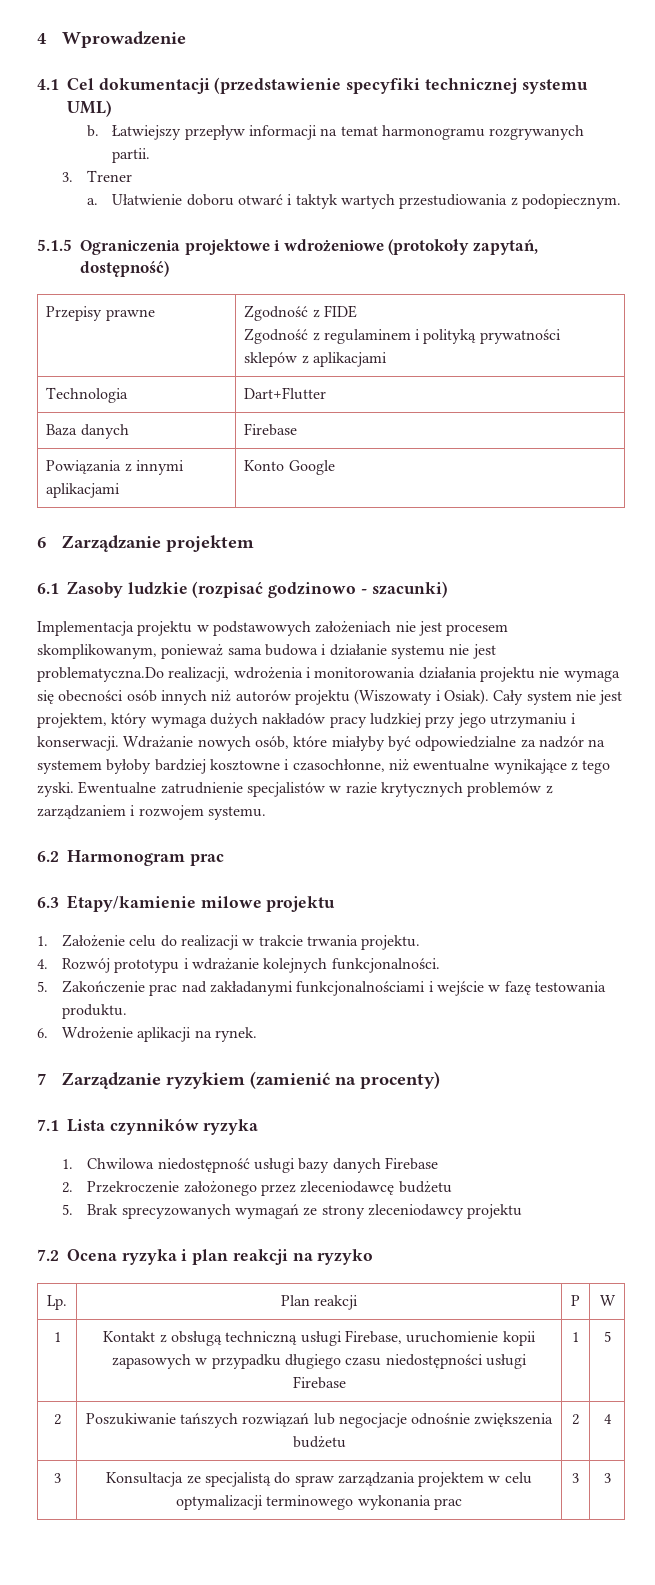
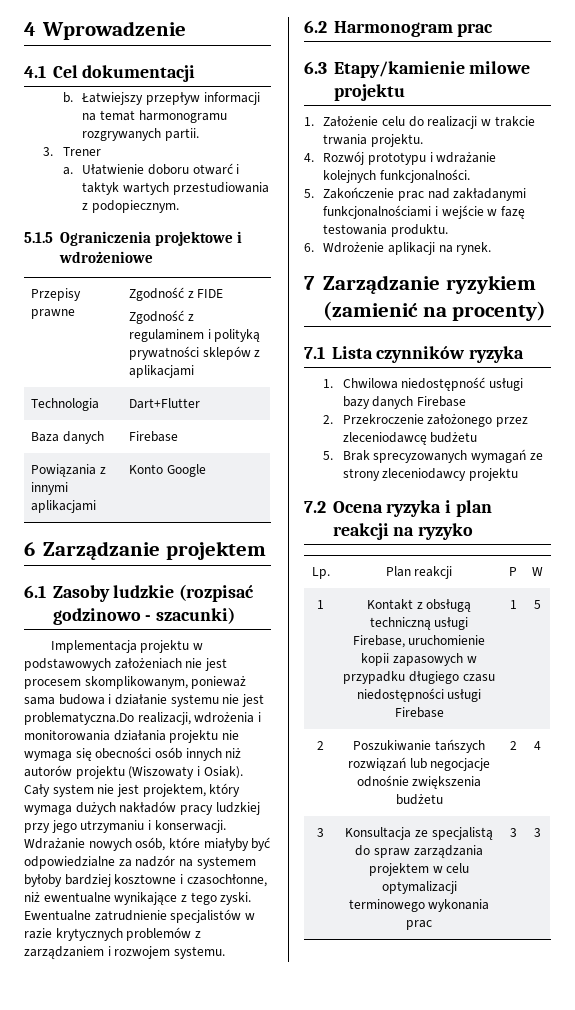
- 4.1 Cel dokumentacji (przedstawienie specyfiki technicznej systemu UML)
+ 4.1 Cel dokumentacji
- 5.1.5 Ograniczenia projektowe i wdrożeniowe (protokoły zapytań, dostępność)
+ 5.1.5 Ograniczenia projektowe i wdrożeniowe

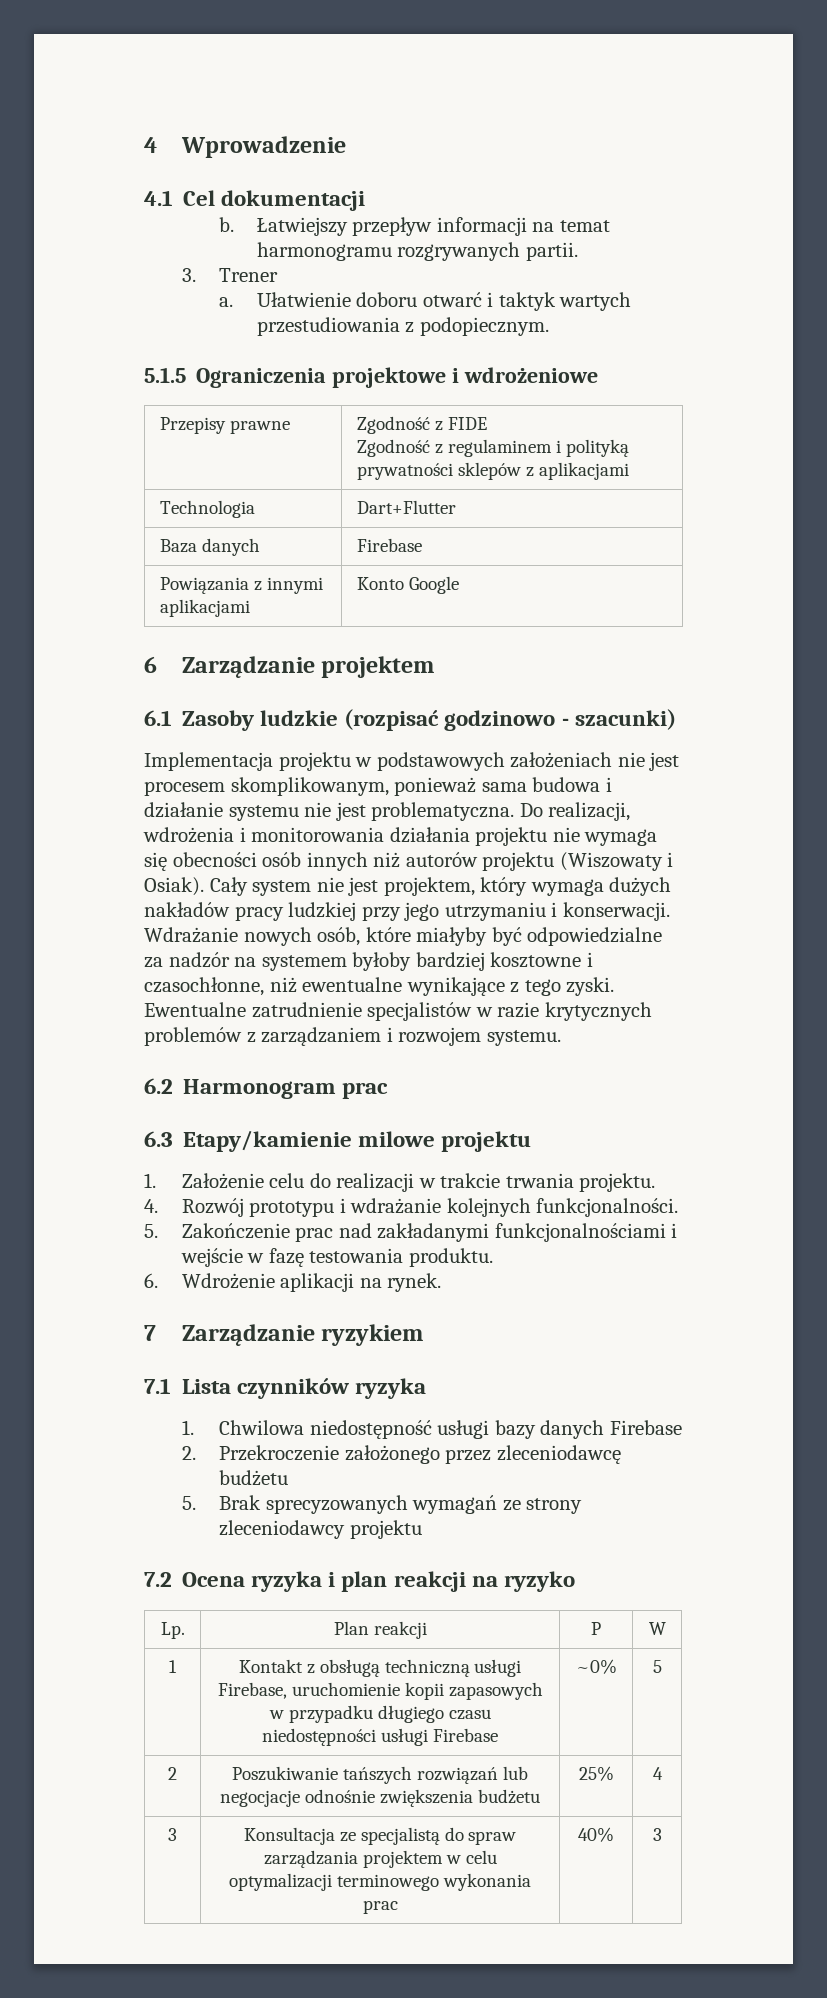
- Implementacja projektu w podstawowych założeniach nie jest procesem skomplikowanym, ponieważ sama budowa i działanie systemu nie jest problematyczna.Do realizacji, wdrożenia i monitorowania działania projektu nie wymaga się obecności osób innych niż autorów projektu (Wiszowaty i Osiak).
+ Implementacja projektu w podstawowych założeniach nie jest procesem skomplikowanym, ponieważ sama budowa i działanie systemu nie jest problematyczna. Do realizacji, wdrożenia i monitorowania działania projektu nie wymaga się obecności osób innych niż autorów projektu (Wiszowaty i Osiak).
- 7 Zarządzanie ryzykiem (zamienić na procenty)
+ 7 Zarządzanie ryzykiem
- 1 | Kontakt z obsługą techniczną usługi Firebase, uruchomienie kopii zapasowych w przypadku długiego czasu niedostępności usługi Firebase | 1 | 5
+ 1 | Kontakt z obsługą techniczną usługi Firebase, uruchomienie kopii zapasowych w przypadku długiego czasu niedostępności usługi Firebase | ~0% | 5
- 2 | Poszukiwanie tańszych rozwiązań lub negocjacje odnośnie zwiększenia budżetu | 2 | 4
+ 2 | Poszukiwanie tańszych rozwiązań lub negocjacje odnośnie zwiększenia budżetu | 25% | 4
- 3 | Konsultacja ze specjalistą do spraw zarządzania projektem w celu optymalizacji terminowego wykonania prac | 3 | 3
+ 3 | Konsultacja ze specjalistą do spraw zarządzania projektem w celu optymalizacji terminowego wykonania prac | 40% | 3

